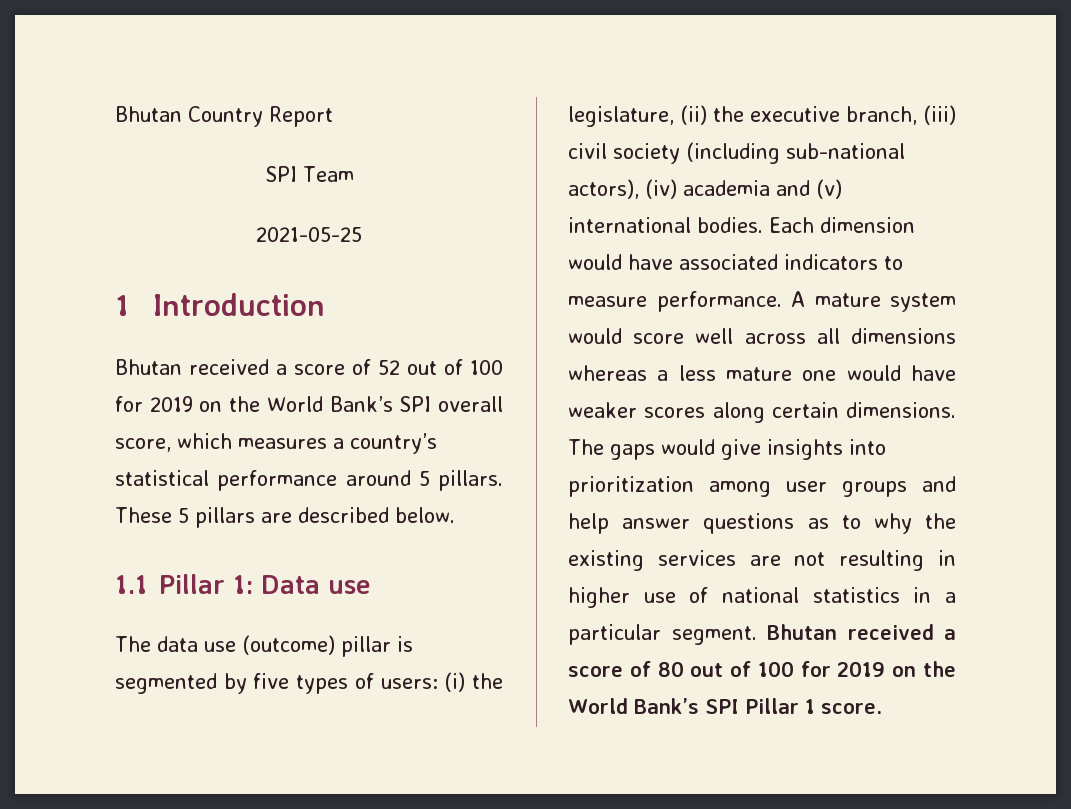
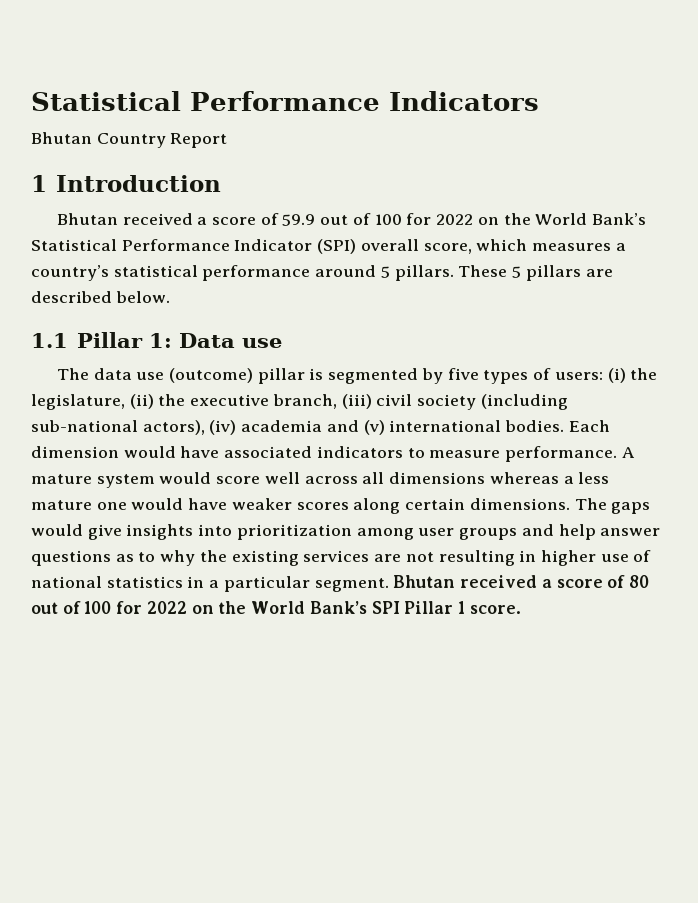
+ Statistical Performance Indicators
- SPI Team
- 2021-05-25
- Bhutan received a score of 52 out of 100 for 2019 on the World Bank’s SPI overall score, which measures a country’s statistical performance around 5 pillars.
+ Bhutan received a score of 59.9 out of 100 for 2022 on the World Bank’s Statistical Performance Indicator (SPI) overall score, which measures a country’s statistical performance around 5 pillars.
- Bhutan received a score of 80 out of 100 for 2019 on the World Bank’s SPI Pillar 1 score.
+ Bhutan received a score of 80 out of 100 for 2022 on the World Bank’s SPI Pillar 1 score.

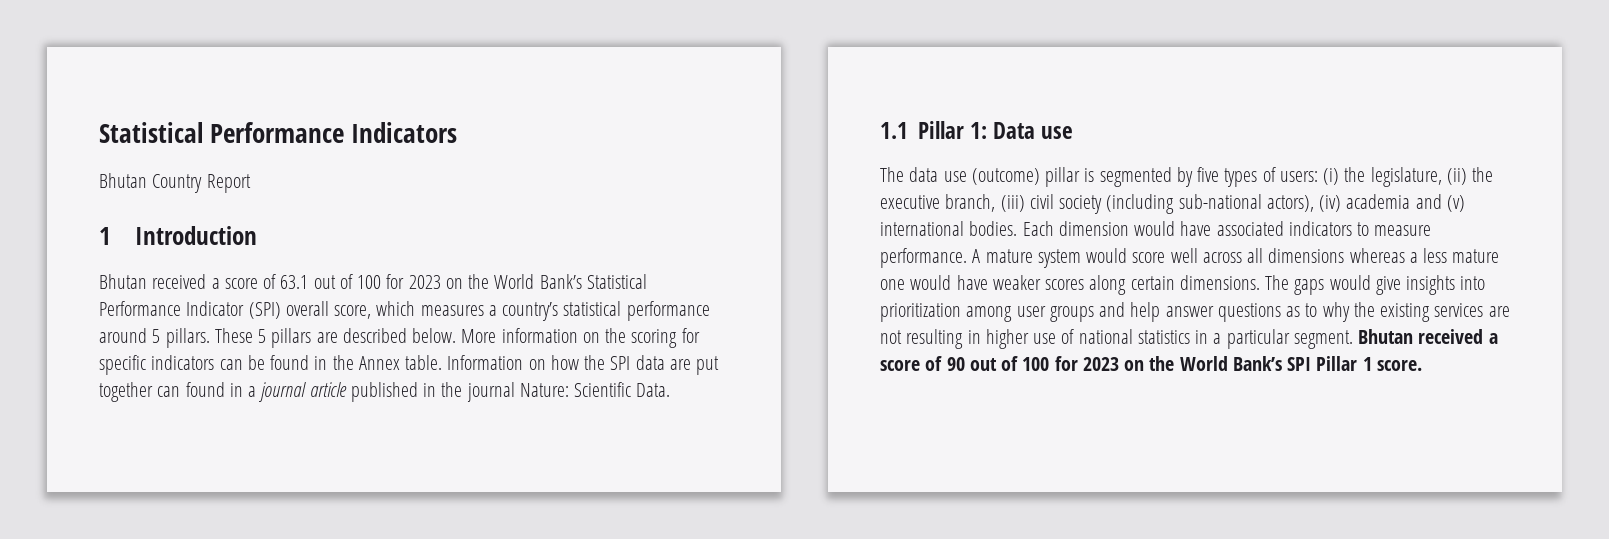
- Bhutan received a score of 59.9 out of 100 for 2022 on the World Bank’s Statistical Performance Indicator (SPI) overall score, which measures a country’s statistical performance around 5 pillars.
+ Bhutan received a score of 63.1 out of 100 for 2023 on the World Bank’s Statistical Performance Indicator (SPI) overall score, which measures a country’s statistical performance around 5 pillars.
+ More information on the scoring for specific indicators can be found in the Annex table. Information on how the SPI data are put together can found in a journal article published in the journal Nature: Scientific Data.
- Bhutan received a score of 80 out of 100 for 2022 on the World Bank’s SPI Pillar 1 score.
+ Bhutan received a score of 90 out of 100 for 2023 on the World Bank’s SPI Pillar 1 score.

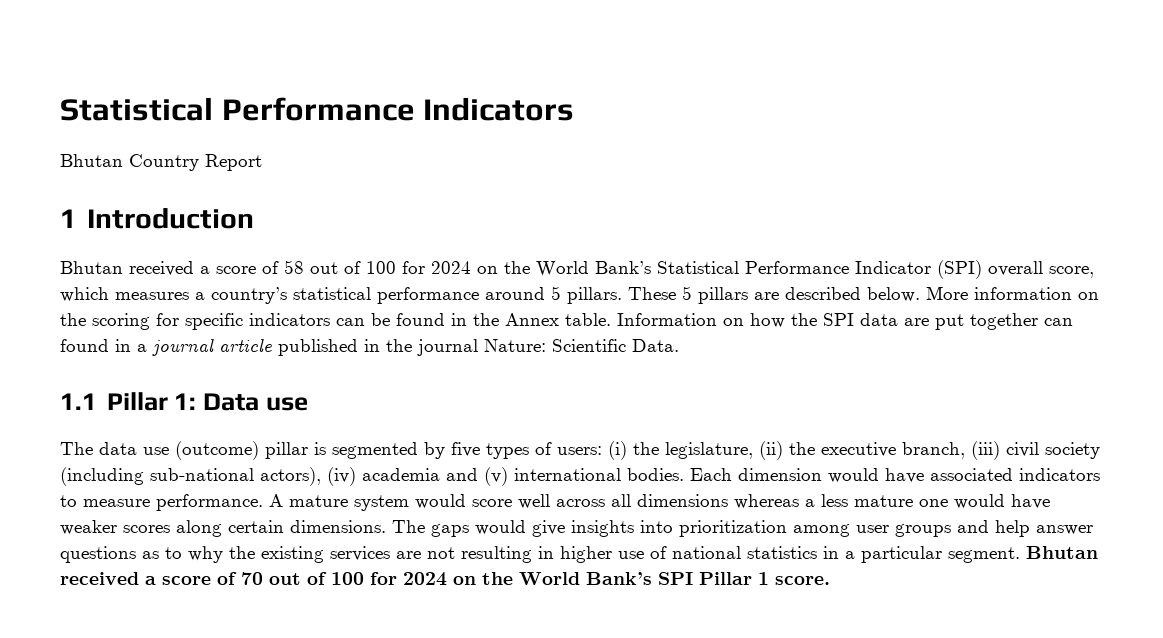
- Bhutan received a score of 63.1 out of 100 for 2023 on the World Bank’s Statistical Performance Indicator (SPI) overall score, which measures a country’s statistical performance around 5 pillars.
+ Bhutan received a score of 58 out of 100 for 2024 on the World Bank’s Statistical Performance Indicator (SPI) overall score, which measures a country’s statistical performance around 5 pillars.
- Bhutan received a score of 90 out of 100 for 2023 on the World Bank’s SPI Pillar 1 score.
+ Bhutan received a score of 70 out of 100 for 2024 on the World Bank’s SPI Pillar 1 score.

